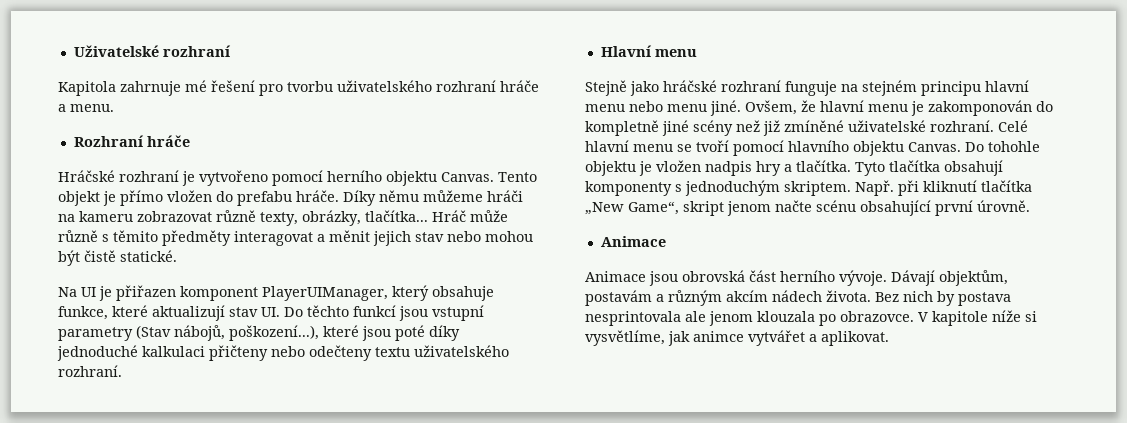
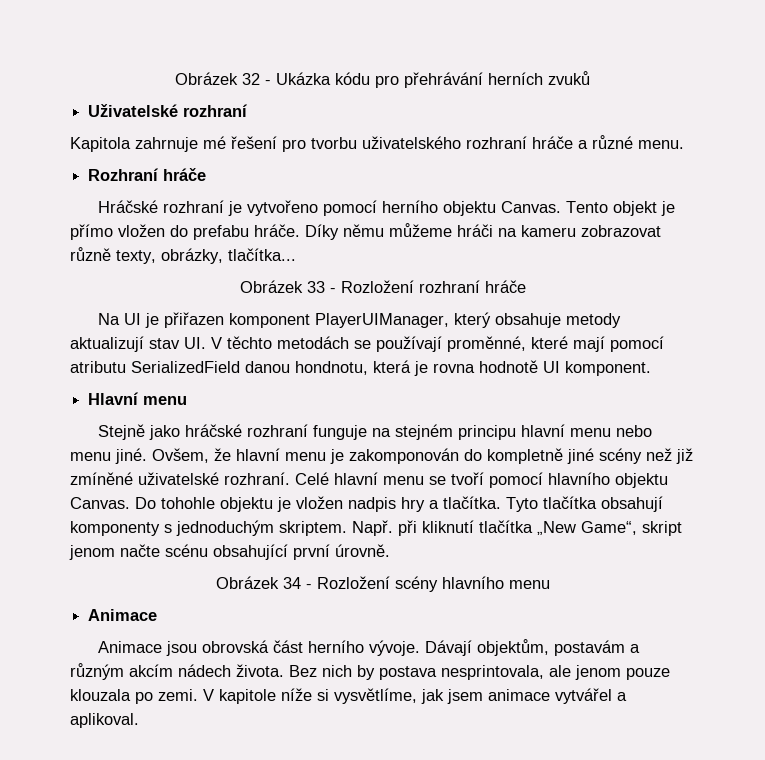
+ Obrázek 32 - Ukázka kódu pro přehrávání herních zvuků
- Kapitola zahrnuje mé řešení pro tvorbu uživatelského rozhraní hráče a menu.
+ Kapitola zahrnuje mé řešení pro tvorbu uživatelského rozhraní hráče a různé menu.
- Díky němu můžeme hráči na kameru zobrazovat různě texty, obrázky, tlačítka... Hráč může různě s těmito předměty interagovat a měnit jejich stav nebo mohou být čistě statické.
+ Díky němu můžeme hráči na kameru zobrazovat různě texty, obrázky, tlačítka...
+ Obrázek 33 - Rozložení rozhraní hráče
- Na UI je přiřazen komponent PlayerUIManager, který obsahuje funkce, které aktualizují stav UI. Do těchto funkcí jsou vstupní parametry (Stav nábojů, poškození...), které jsou poté díky jednoduché kalkulaci přičteny nebo odečteny textu uživatelského rozhraní.
+ Na UI je přiřazen komponent PlayerUIManager, který obsahuje metody aktualizují stav UI. V těchto metodách se používají proměnné, které mají pomocí atributu SerializedField danou hondnotu, která je rovna hodnotě UI komponent.
+ Obrázek 34 - Rozložení scény hlavního menu
- Bez nich by postava nesprintovala ale jenom klouzala po obrazovce.
+ Bez nich by postava nesprintovala, ale jenom pouze klouzala po zemi.
- V kapitole níže si vysvětlíme, jak animce vytvářet a aplikovat.
+ V kapitole níže si vysvětlíme, jak jsem animace vytvářel a aplikoval.

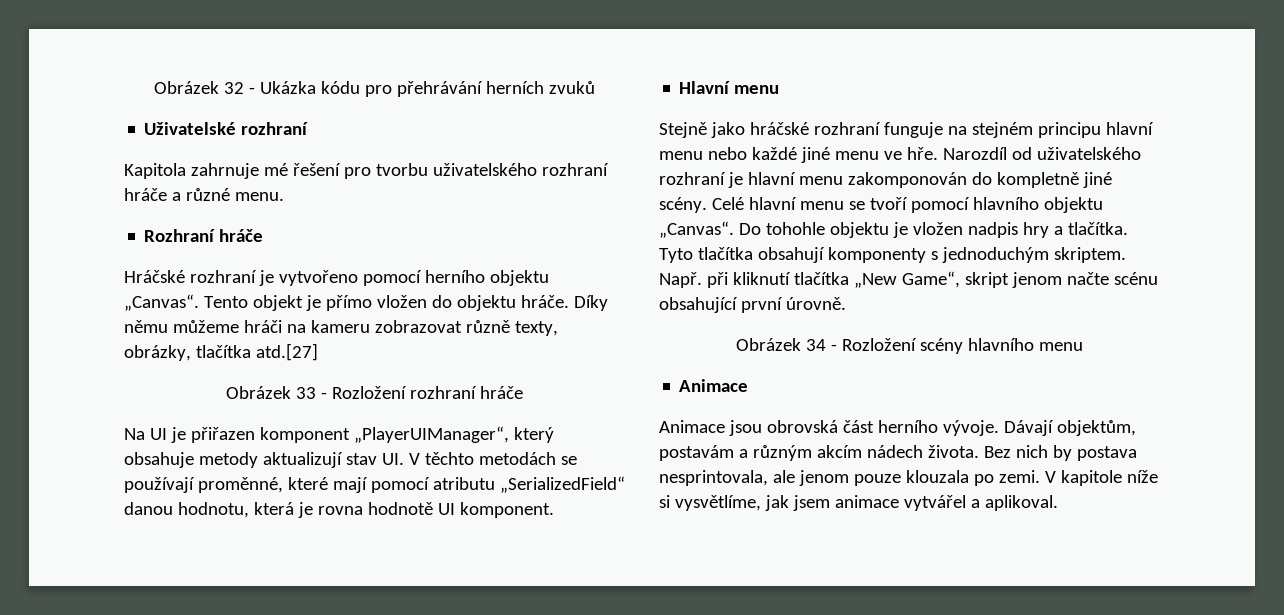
- Hráčské rozhraní je vytvořeno pomocí herního objektu Canvas.
+ Hráčské rozhraní je vytvořeno pomocí herního objektu „Canvas“.
- Tento objekt je přímo vložen do prefabu hráče.
+ Tento objekt je přímo vložen do objektu hráče.
- Díky němu můžeme hráči na kameru zobrazovat různě texty, obrázky, tlačítka...
+ Díky němu můžeme hráči na kameru zobrazovat různě texty, obrázky, tlačítka atd.[27]
- Na UI je přiřazen komponent PlayerUIManager, který obsahuje metody aktualizují stav UI. V těchto metodách se používají proměnné, které mají pomocí atributu SerializedField danou hondnotu, která je rovna hodnotě UI komponent.
+ Na UI je přiřazen komponent „PlayerUIManager“, který obsahuje metody aktualizují stav UI. V těchto metodách se používají proměnné, které mají pomocí atributu „SerializedField“ danou hodnotu, která je rovna hodnotě UI komponent.
- Stejně jako hráčské rozhraní funguje na stejném principu hlavní menu nebo menu jiné. Ovšem, že hlavní menu je zakomponován do kompletně jiné scény než již zmíněné uživatelské rozhraní.
+ Stejně jako hráčské rozhraní funguje na stejném principu hlavní menu nebo každé jiné menu ve hře. Narozdíl od uživatelského rozhraní je hlavní menu zakomponován do kompletně jiné scény.
- Celé hlavní menu se tvoří pomocí hlavního objektu Canvas.
+ Celé hlavní menu se tvoří pomocí hlavního objektu „Canvas“.

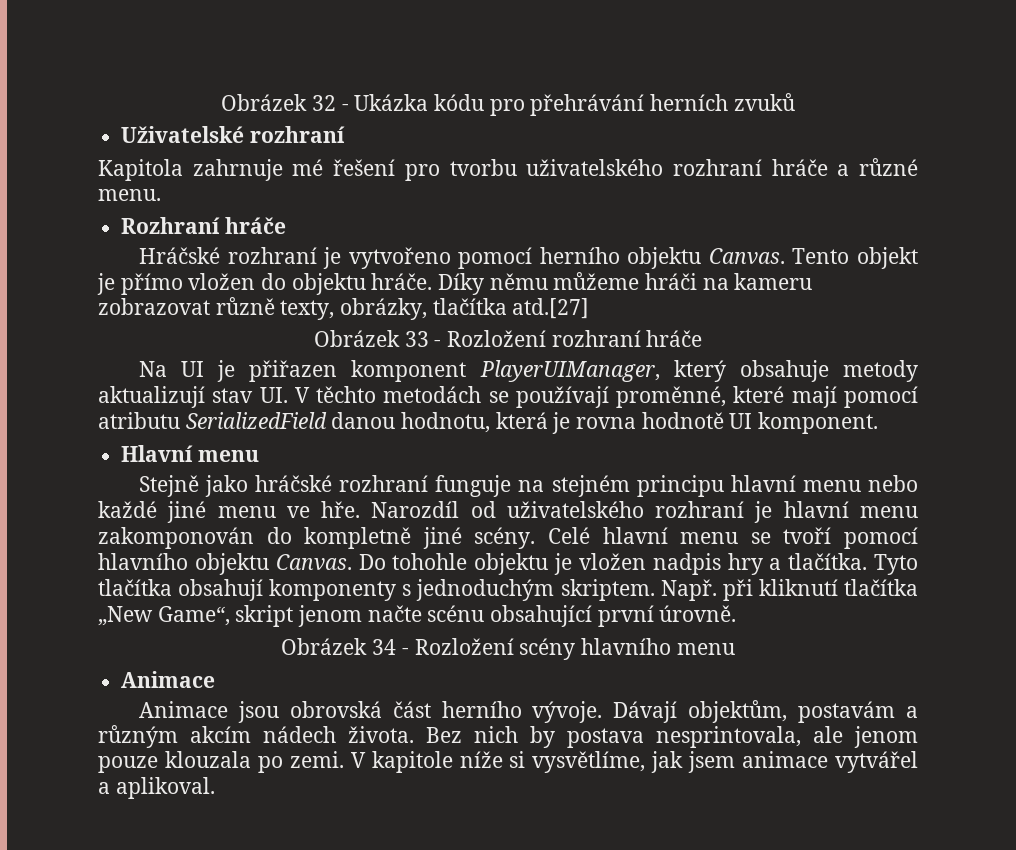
- Hráčské rozhraní je vytvořeno pomocí herního objektu „Canvas“.
+ Hráčské rozhraní je vytvořeno pomocí herního objektu Canvas.
- Na UI je přiřazen komponent „PlayerUIManager“, který obsahuje metody aktualizují stav UI. V těchto metodách se používají proměnné, které mají pomocí atributu „SerializedField“ danou hodnotu, která je rovna hodnotě UI komponent.
+ Na UI je přiřazen komponent PlayerUIManager, který obsahuje metody aktualizují stav UI. V těchto metodách se používají proměnné, které mají pomocí atributu SerializedField danou hodnotu, která je rovna hodnotě UI komponent.
- Celé hlavní menu se tvoří pomocí hlavního objektu „Canvas“.
+ Celé hlavní menu se tvoří pomocí hlavního objektu Canvas.

